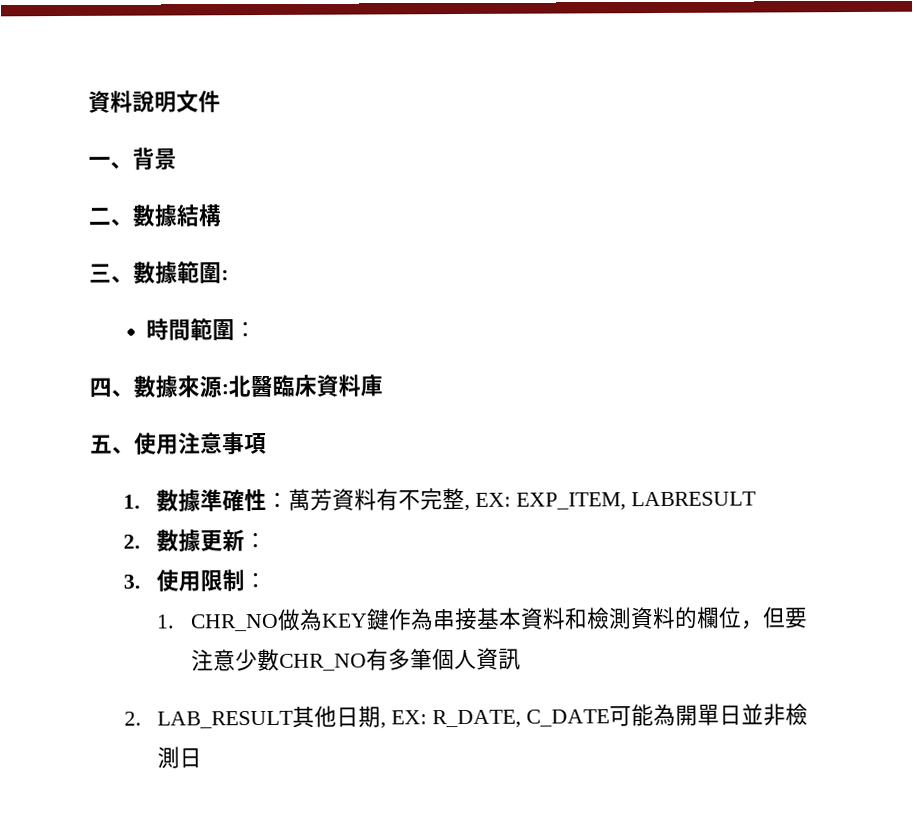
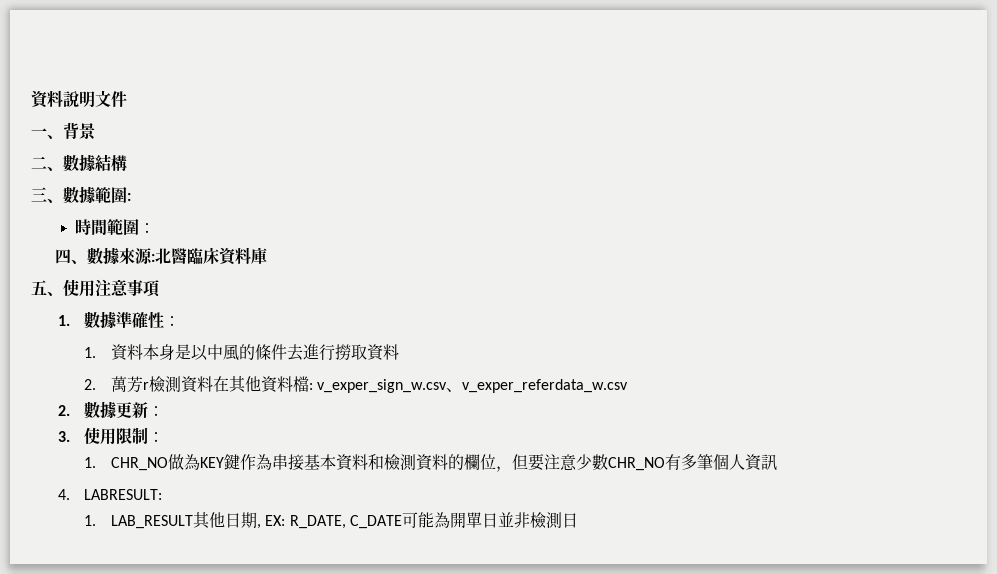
- 1.數據準確性：萬芳資料有不完整, EX: EXP_ITEM, LABRESULT
+ 1.數據準確性：
+ 1.資料本身是以中風的條件去進行撈取資料
+ 2.萬芳r檢測資料在其他資料檔: v_exper_sign_w.csv、v_exper_referdata_w.csv
- 2. LAB_RESULT其他日期, EX: R_DATE, C_DATE可能為開單日並非檢測日
+ 4. LABRESULT:
+ 1. LAB_RESULT其他日期, EX: R_DATE, C_DATE可能為開單日並非檢測日

